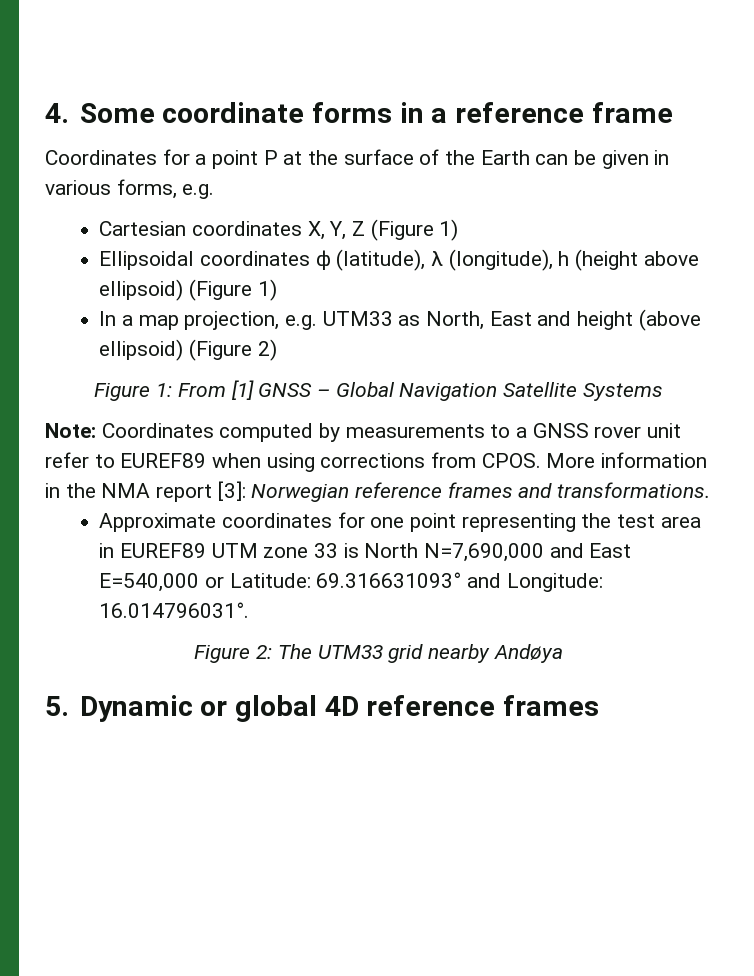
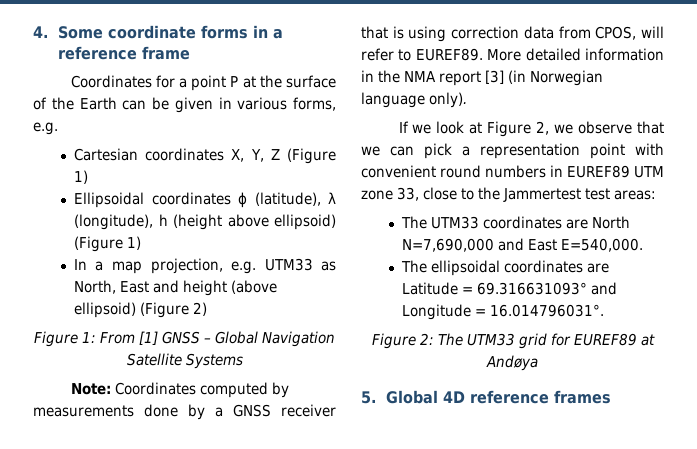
- Note: Coordinates computed by measurements to a GNSS rover unit refer to EUREF89 when using corrections from CPOS. More information in the NMA report [3]: Norwegian reference frames and transformations.
- Approximate coordinates for one point representing the test area in EUREF89 UTM zone 33 is North N=7,690,000 and East E=540,000 or Latitude: 69.316631093° and Longitude: 16.014796031°.
+ Note: Coordinates computed by measurements done by a GNSS receiver that is using correction data from CPOS, will refer to EUREF89. More detailed information in the NMA report [3] (in Norwegian language only).
+ If we look at Figure 2, we observe that we can pick a representation point with convenient round numbers in EUREF89 UTM zone 33, close to the Jammertest test areas:
+ The UTM33 coordinates are North N=7,690,000 and East E=540,000.
+ The ellipsoidal coordinates are Latitude = 69.316631093° and Longitude = 16.014796031°.
- Figure 2: The UTM33 grid nearby Andøya
+ Figure 2: The UTM33 grid for EUREF89 at Andøya
- 5. Dynamic or global 4D reference frames
+ 5. Global 4D reference frames

